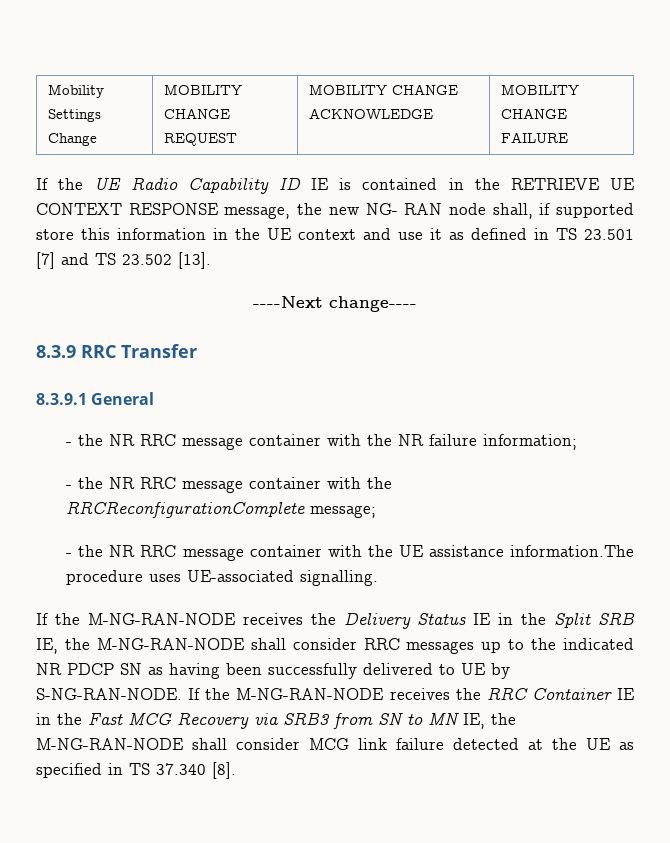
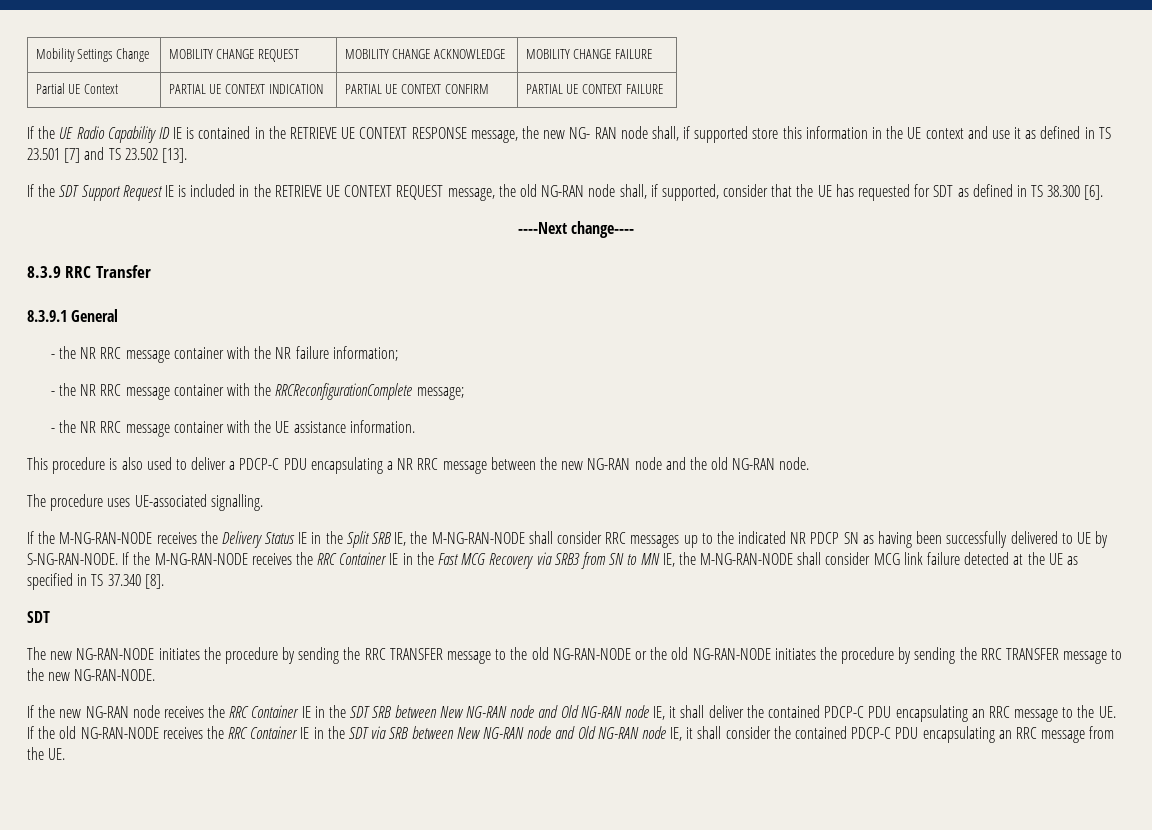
+ Partial UE Context | PARTIAL UE CONTEXT INDICATION | PARTIAL UE CONTEXT CONFIRM | PARTIAL UE CONTEXT FAILURE
+ If the SDT Support Request IE is included in the RETRIEVE UE CONTEXT REQUEST message, the old NG-RAN node shall, if supported, consider that the UE has requested for SDT as defined in TS 38.300 [6].
- - the NR RRC message container with the UE assistance information.The procedure uses UE-associated signalling.
+ - the NR RRC message container with the UE assistance information.
+ This procedure is also used to deliver a PDCP-C PDU encapsulating a NR RRC message between the new NG-RAN node and the old NG-RAN node.
+ The procedure uses UE-associated signalling.
  If the M-NG-RAN-NODE receives the RRC Container IE in the Fast MCG Recovery via SRB3 from SN to MN IE, the M-NG-RAN-NODE shall consider MCG link failure detected at the UE as specified in TS 37.340 [8].
+ SDT
+ The new NG-RAN-NODE initiates the procedure by sending the RRC TRANSFER message to the old NG-RAN-NODE or the old NG-RAN-NODE initiates the procedure by sending the RRC TRANSFER message to the new NG-RAN-NODE.
+ If the new NG-RAN node receives the RRC Container IE in the SDT SRB between New NG-RAN node and Old NG-RAN node IE, it shall deliver the contained PDCP-C PDU encapsulating an RRC message to the UE. If the old NG-RAN-NODE receives the RRC Container IE in the SDT via SRB between New NG-RAN node and Old NG-RAN node IE, it shall consider the contained PDCP-C PDU encapsulating an RRC message from the UE.

